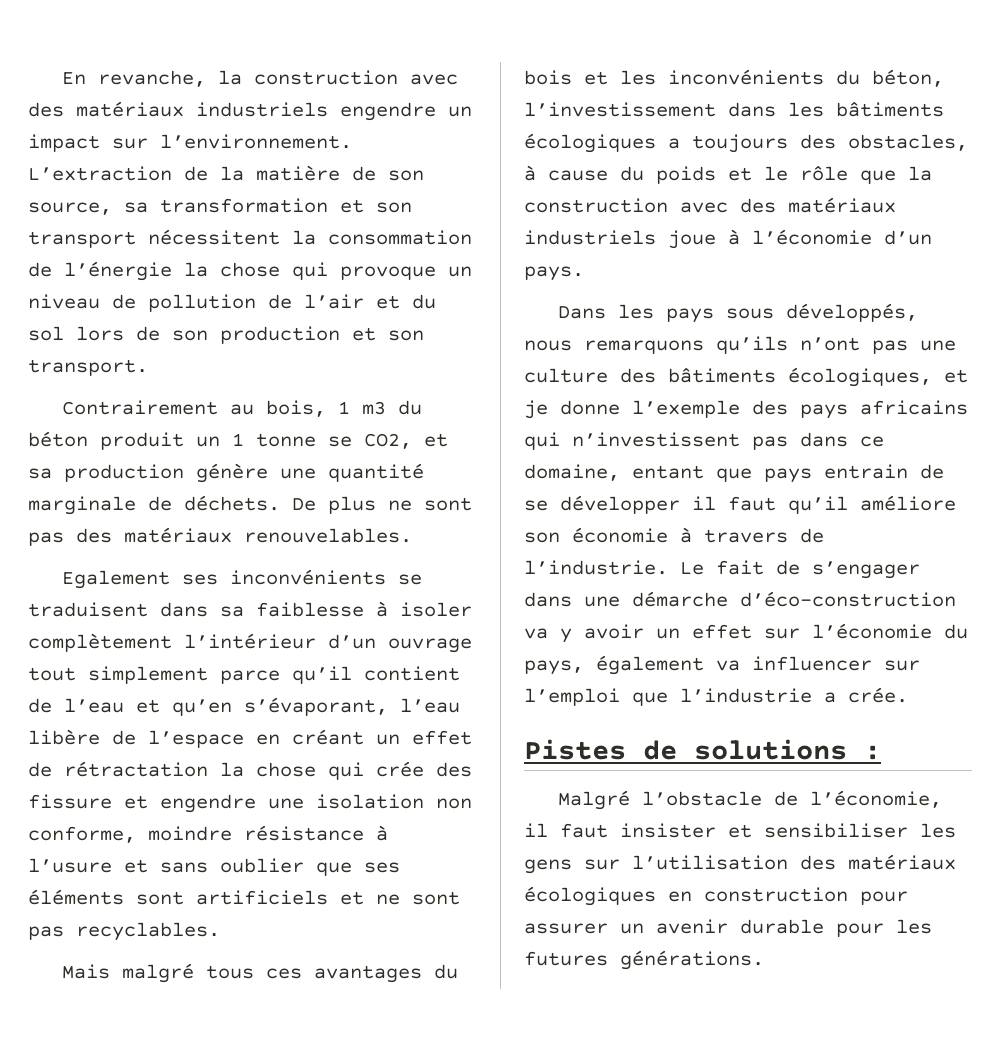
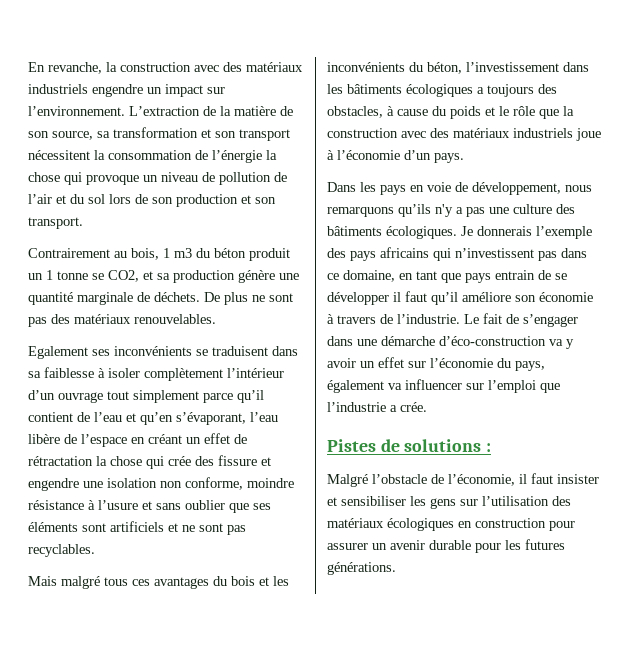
- Dans les pays sous développés, nous remarquons qu’ils n’ont pas une culture des bâtiments écologiques, et je donne l’exemple des pays africains qui n’investissent pas dans ce domaine, entant que pays entrain de se développer il faut qu’il améliore son économie à travers de l’industrie.
+ Dans les pays en voie de développement, nous remarquons qu’ils n'y a pas une culture des bâtiments écologiques. Je donnerais l’exemple des pays africains qui n’investissent pas dans ce domaine, en tant que pays entrain de se développer il faut qu’il améliore son économie à travers de l’industrie.

